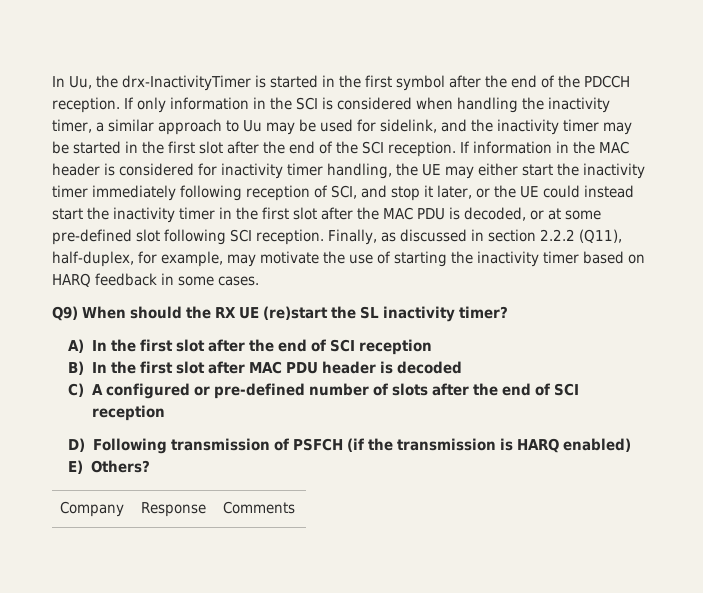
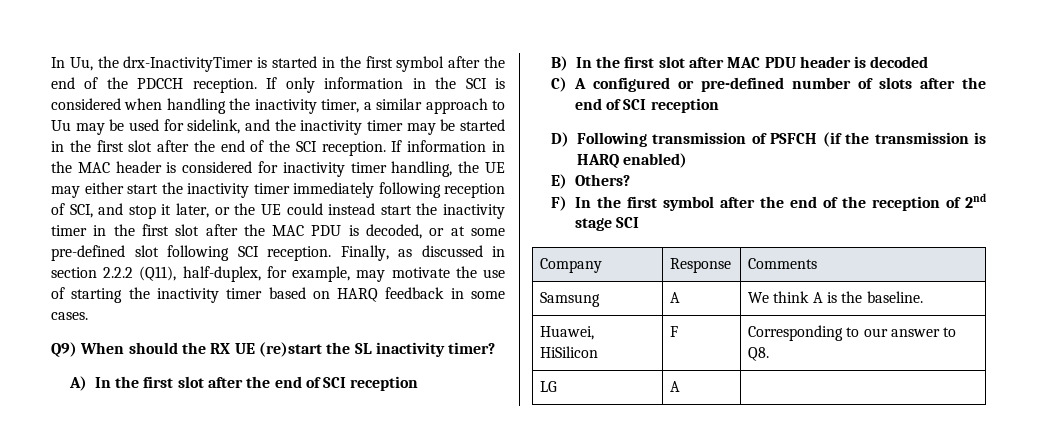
+ F) In the first symbol after the end of the reception of 2nd stage SCI
  Company | Response | Comments
+ Samsung | A | We think A is the baseline.
+ Huawei, HiSilicon | F | Corresponding to our answer to Q8.
+ LG | A |

